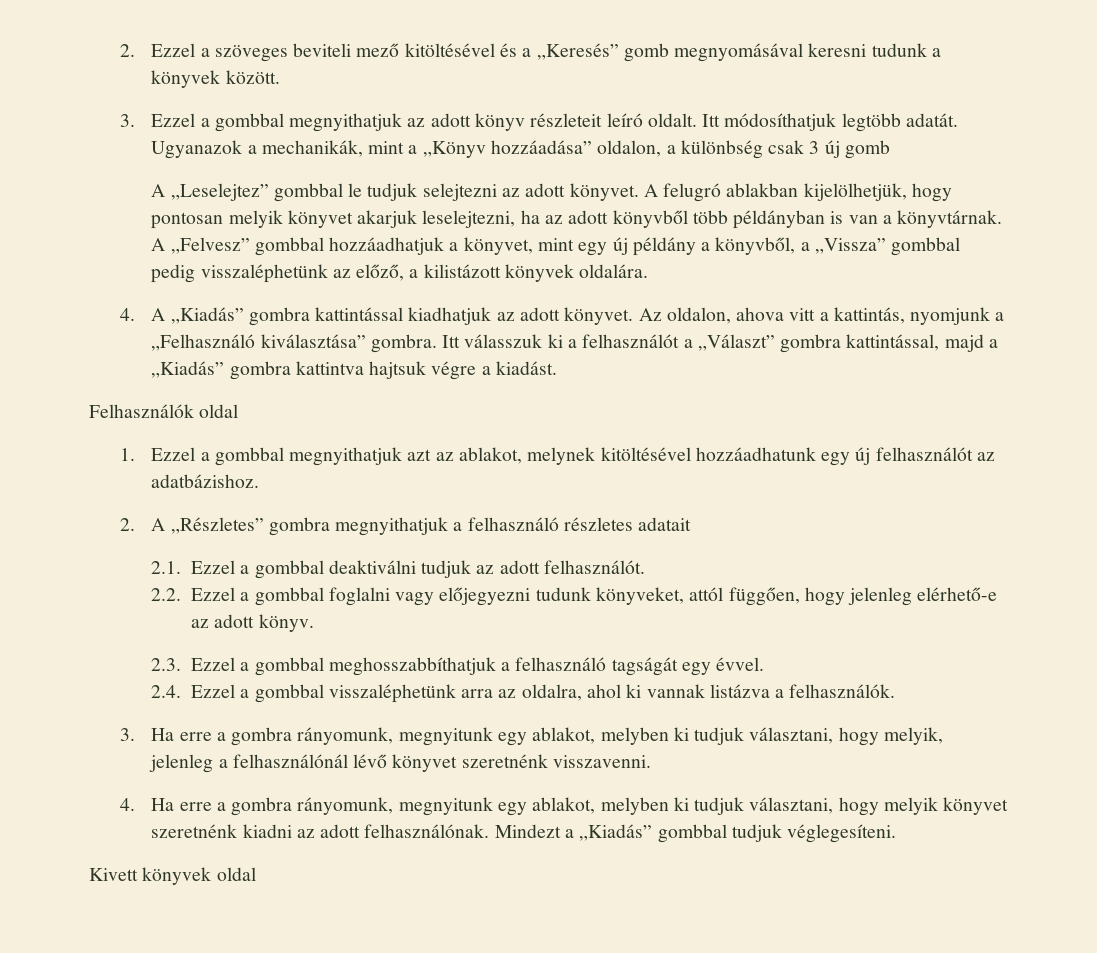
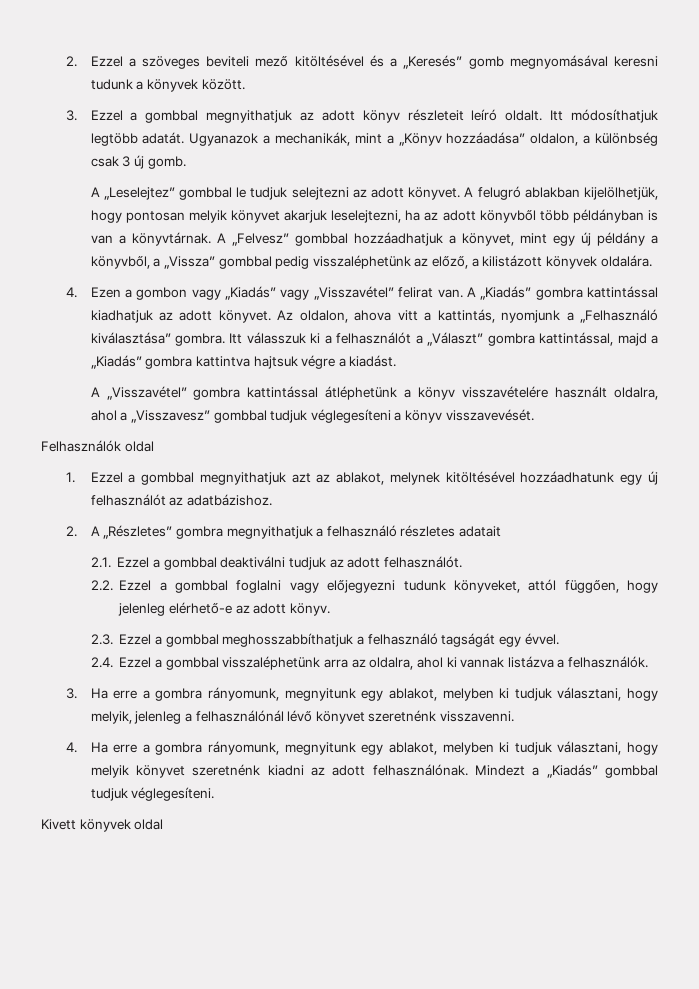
- Ugyanazok a mechanikák, mint a „Könyv hozzáadása” oldalon, a különbség csak 3 új gomb
+ Ugyanazok a mechanikák, mint a „Könyv hozzáadása” oldalon, a különbség csak 3 új gomb.
- 4. A „Kiadás” gombra kattintással kiadhatjuk az adott könyvet.
+ 4. Ezen a gombon vagy „Kiadás” vagy „Visszavétel” felirat van. A „Kiadás” gombra kattintással kiadhatjuk az adott könyvet.
+ A „Visszavétel” gombra kattintással átléphetünk a könyv visszavételére használt oldalra, ahol a „Visszavesz” gombbal tudjuk véglegesíteni a könyv visszavevését.

